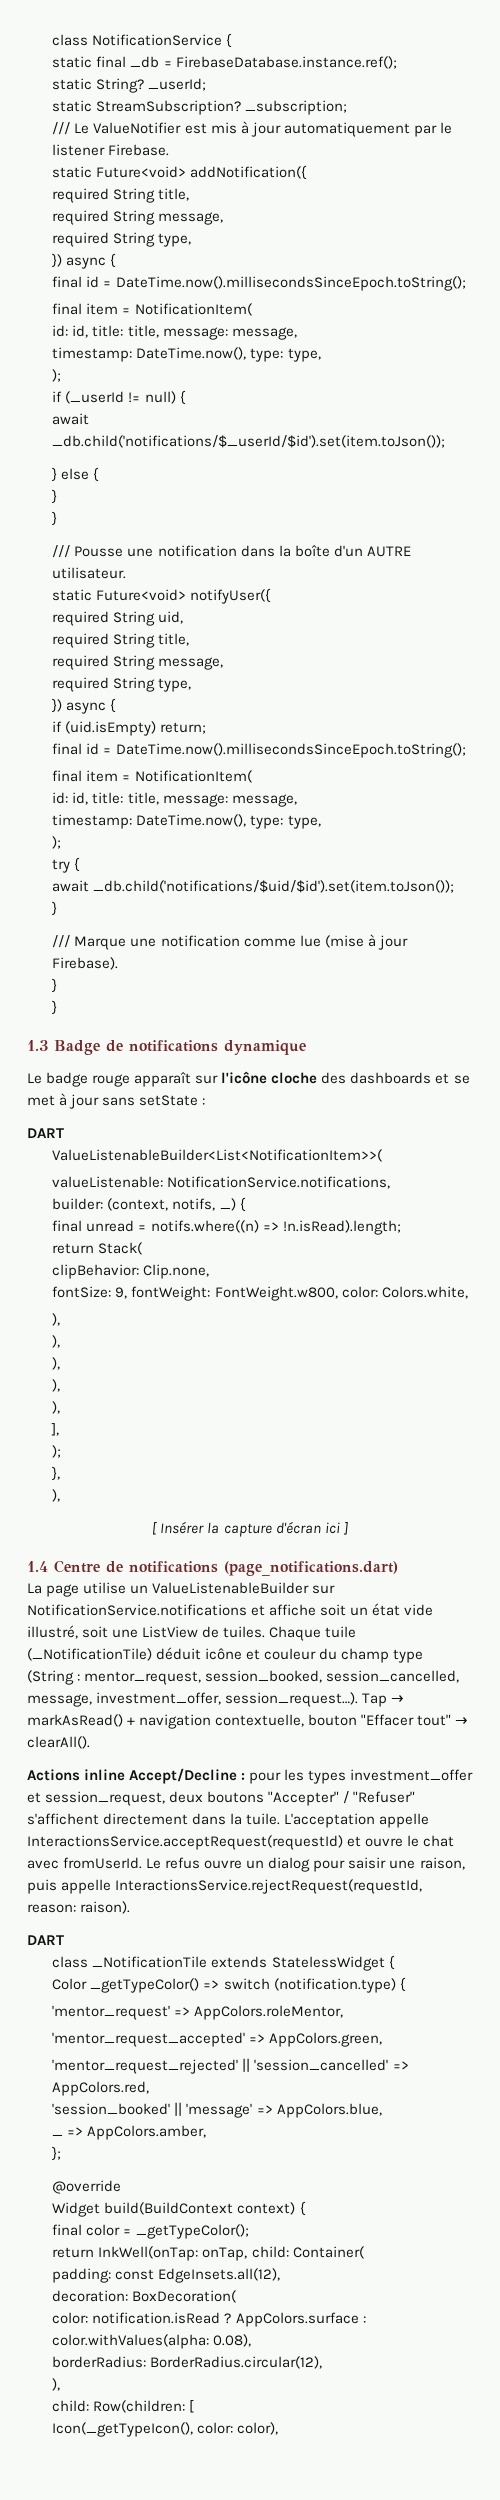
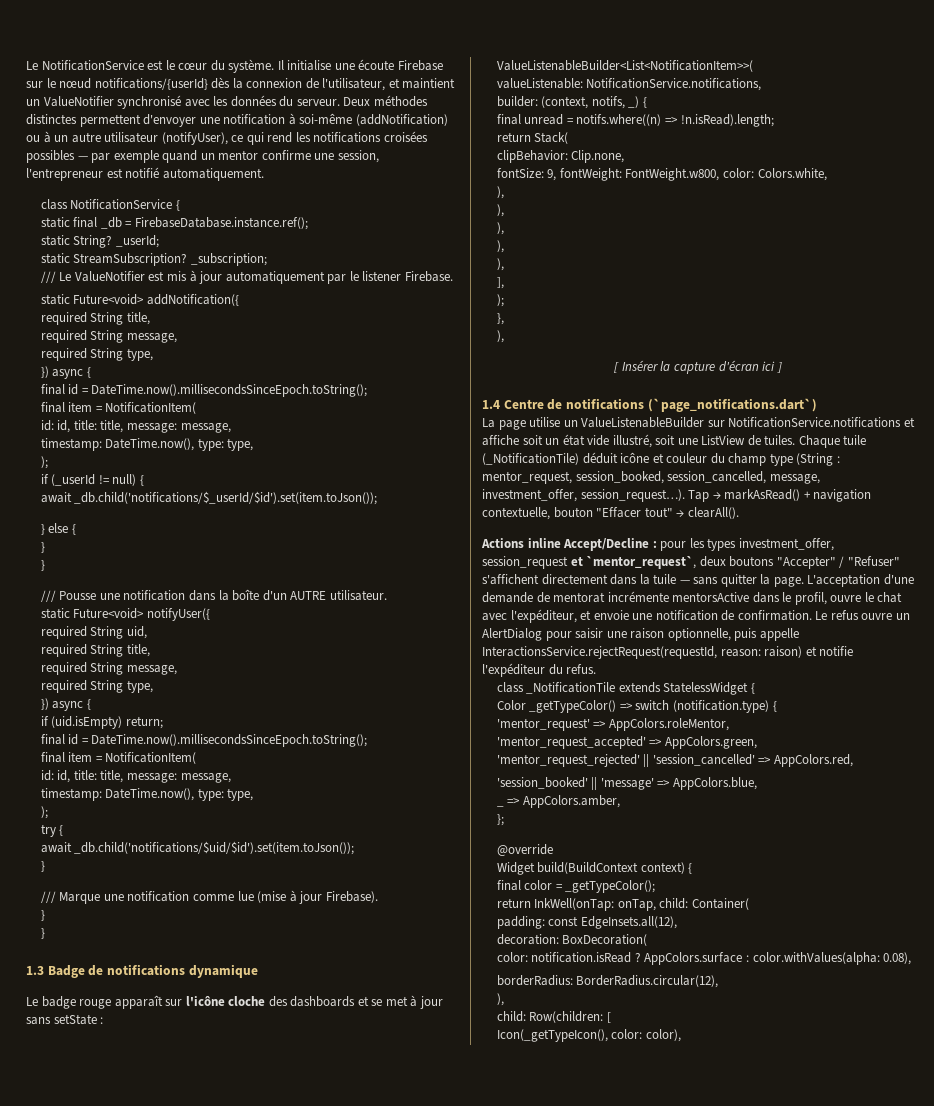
+ Le NotificationService est le cœur du système. Il initialise une écoute Firebase sur le nœud notifications/{userId} dès la connexion de l'utilisateur, et maintient un ValueNotifier synchronisé avec les données du serveur. Deux méthodes distinctes permettent d'envoyer une notification à soi-même (addNotification) ou à un autre utilisateur (notifyUser), ce qui rend les notifications croisées possibles — par exemple quand un mentor confirme une session, l'entrepreneur est notifié automatiquement.
  Le badge rouge apparaît sur l'icône cloche des dashboards et se met à jour sans setState :
- DART
- 1.4 Centre de notifications (page_notifications.dart)
+ 1.4 Centre de notifications (`page_notifications.dart`)
- Actions inline Accept/Decline : pour les types investment_offer et session_request, deux boutons "Accepter" / "Refuser" s'affichent directement dans la tuile. L'acceptation appelle InteractionsService.acceptRequest(requestId) et ouvre le chat avec fromUserId.
+ Actions inline Accept/Decline : pour les types investment_offer, session_request et `mentor_request`, deux boutons "Accepter" / "Refuser" s'affichent directement dans la tuile — sans quitter la page. L'acceptation d'une demande de mentorat incrémente mentorsActive dans le profil, ouvre le chat avec l'expéditeur, et envoie une notification de confirmation.
- Le refus ouvre un dialog pour saisir une raison, puis appelle InteractionsService.rejectRequest(requestId, reason: raison).
- DART
+ Le refus ouvre un AlertDialog pour saisir une raison optionnelle, puis appelle InteractionsService.rejectRequest(requestId, reason: raison) et notifie l'expéditeur du refus.

